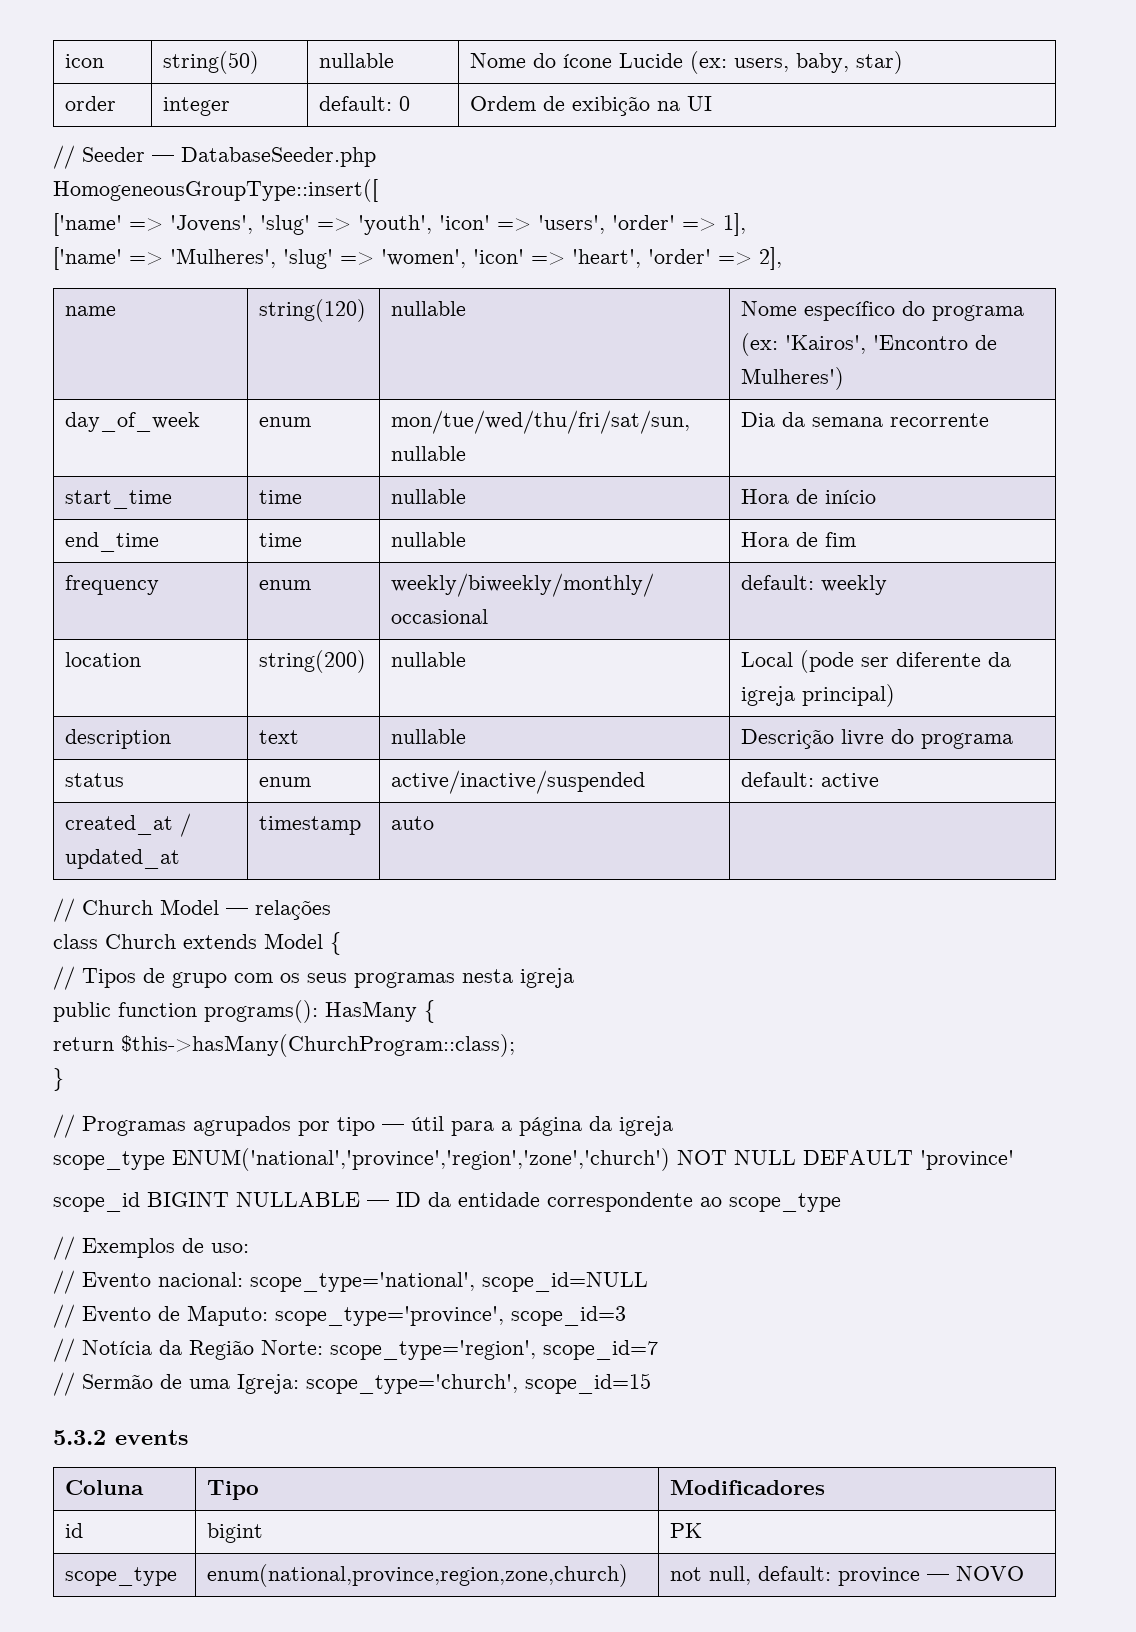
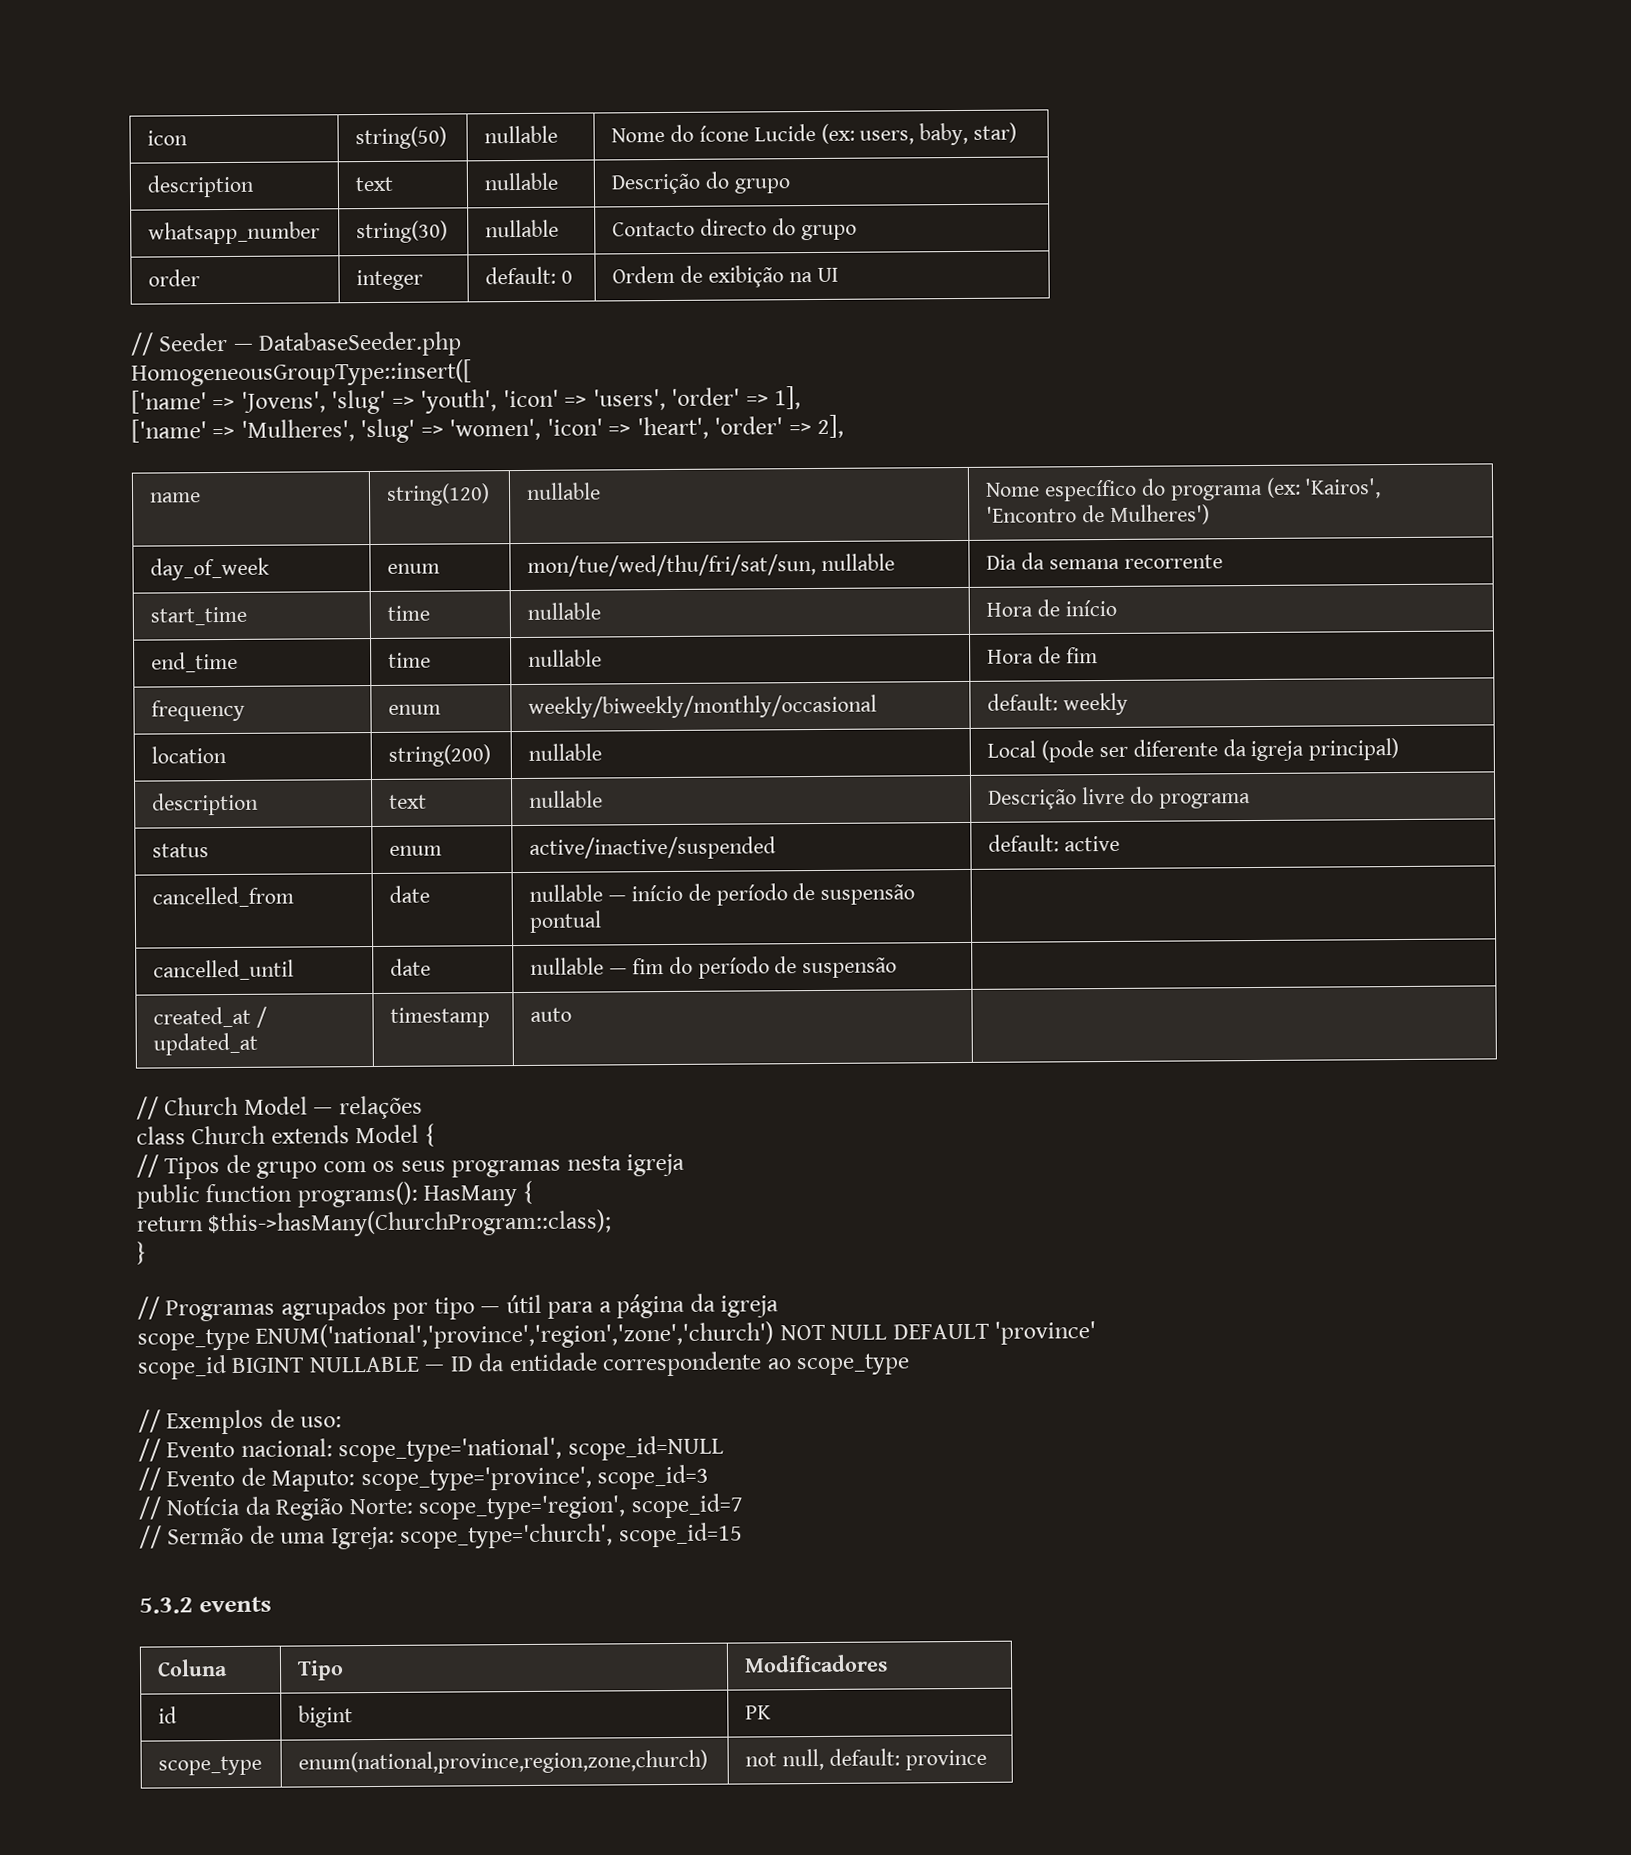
+ description | text | nullable | Descrição do grupo
+ whatsapp_number | string(30) | nullable | Contacto directo do grupo
+ cancelled_from | date | nullable — início de período de suspensão pontual |
+ cancelled_until | date | nullable — fim do período de suspensão |
- scope_type | enum(national,province,region,zone,church) | not null, default: province — NOVO
+ scope_type | enum(national,province,region,zone,church) | not null, default: province

